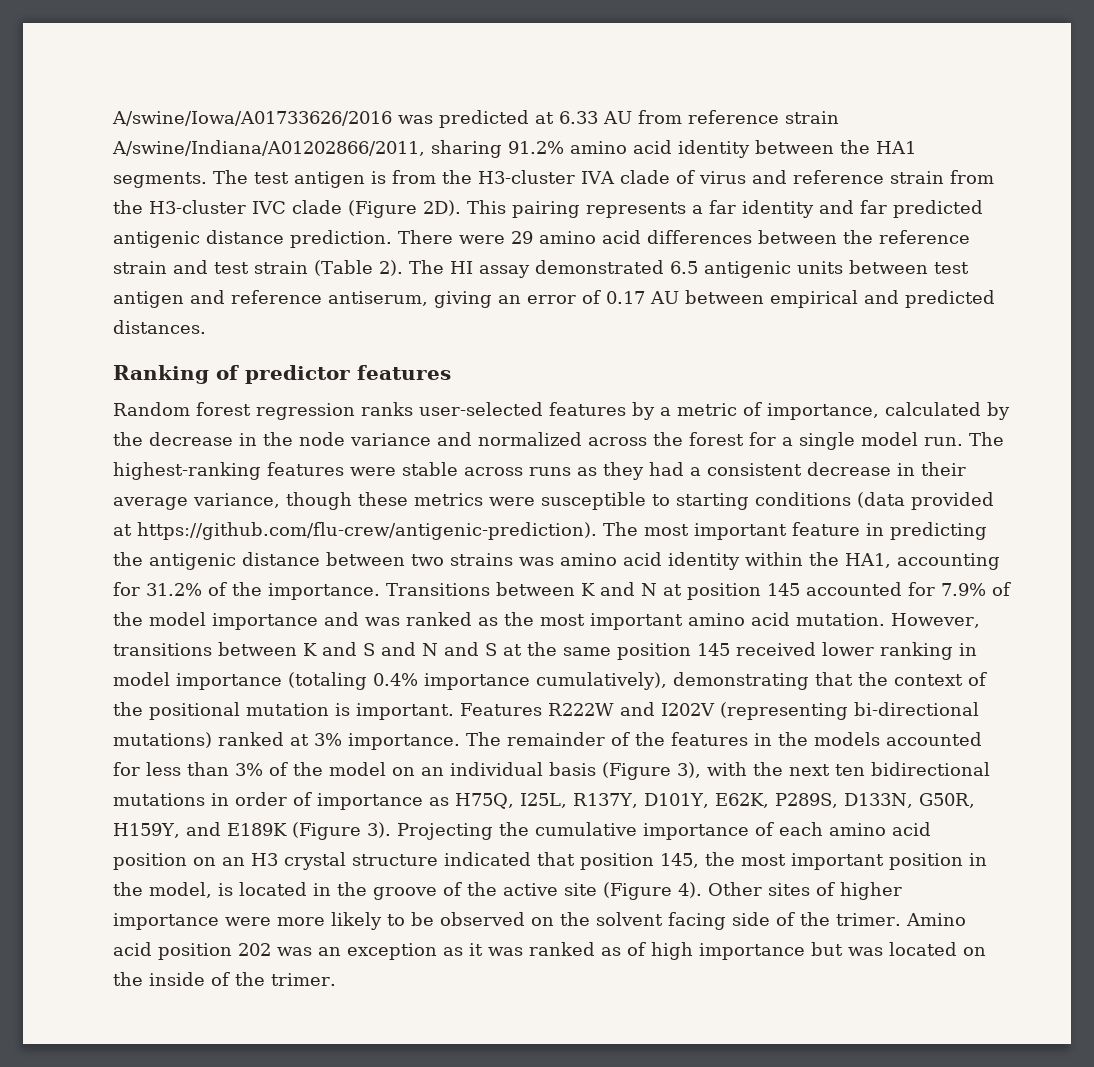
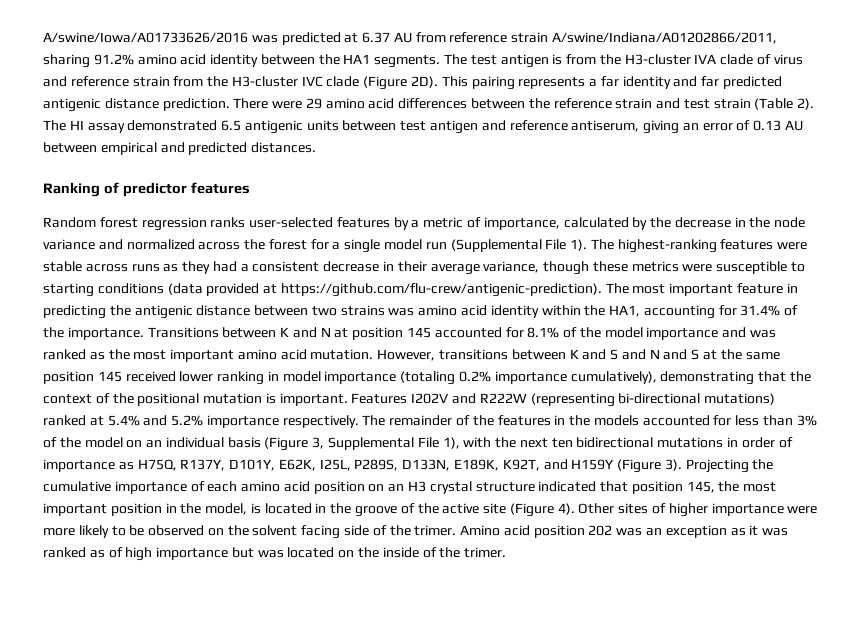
- A/swine/Iowa/A01733626/2016 was predicted at 6.33 AU from reference strain A/swine/Indiana/A01202866/2011, sharing 91.2% amino acid identity between the HA1 segments.
+ A/swine/Iowa/A01733626/2016 was predicted at 6.37 AU from reference strain A/swine/Indiana/A01202866/2011, sharing 91.2% amino acid identity between the HA1 segments.
- The HI assay demonstrated 6.5 antigenic units between test antigen and reference antiserum, giving an error of 0.17 AU between empirical and predicted distances.
+ The HI assay demonstrated 6.5 antigenic units between test antigen and reference antiserum, giving an error of 0.13 AU between empirical and predicted distances.
- Random forest regression ranks user-selected features by a metric of importance, calculated by the decrease in the node variance and normalized across the forest for a single model run.
+ Random forest regression ranks user-selected features by a metric of importance, calculated by the decrease in the node variance and normalized across the forest for a single model run (Supplemental File 1).
- The highest-ranking features were stable across runs as they had a consistent decrease in their average variance, though these metrics were susceptible to starting conditions (data provided at https://github.com/flu-crew/antigenic-prediction). The most important feature in predicting the antigenic distance between two strains was amino acid identity within the HA1, accounting for 31.2% of the importance.
+ The highest-ranking features were stable across runs as they had a consistent decrease in their average variance, though these metrics were susceptible to starting conditions (data provided at https://github.com/flu-crew/antigenic-prediction). The most important feature in predicting the antigenic distance between two strains was amino acid identity within the HA1, accounting for 31.4% of the importance.
- Transitions between K and N at position 145 accounted for 7.9% of the model importance and was ranked as the most important amino acid mutation.
+ Transitions between K and N at position 145 accounted for 8.1% of the model importance and was ranked as the most important amino acid mutation.
- However, transitions between K and S and N and S at the same position 145 received lower ranking in model importance (totaling 0.4% importance cumulatively), demonstrating that the context of the positional mutation is important.
+ However, transitions between K and S and N and S at the same position 145 received lower ranking in model importance (totaling 0.2% importance cumulatively), demonstrating that the context of the positional mutation is important.
- Features R222W and I202V (representing bi-directional mutations) ranked at 3% importance.
+ Features I202V and R222W (representing bi-directional mutations) ranked at 5.4% and 5.2% importance respectively.
- The remainder of the features in the models accounted for less than 3% of the model on an individual basis (Figure 3), with the next ten bidirectional mutations in order of importance as H75Q, I25L, R137Y, D101Y, E62K, P289S, D133N, G50R, H159Y, and E189K (Figure 3).
+ The remainder of the features in the models accounted for less than 3% of the model on an individual basis (Figure 3, Supplemental File 1), with the next ten bidirectional mutations in order of importance as H75Q, R137Y, D101Y, E62K, I25L, P289S, D133N, E189K, K92T, and H159Y (Figure 3).

